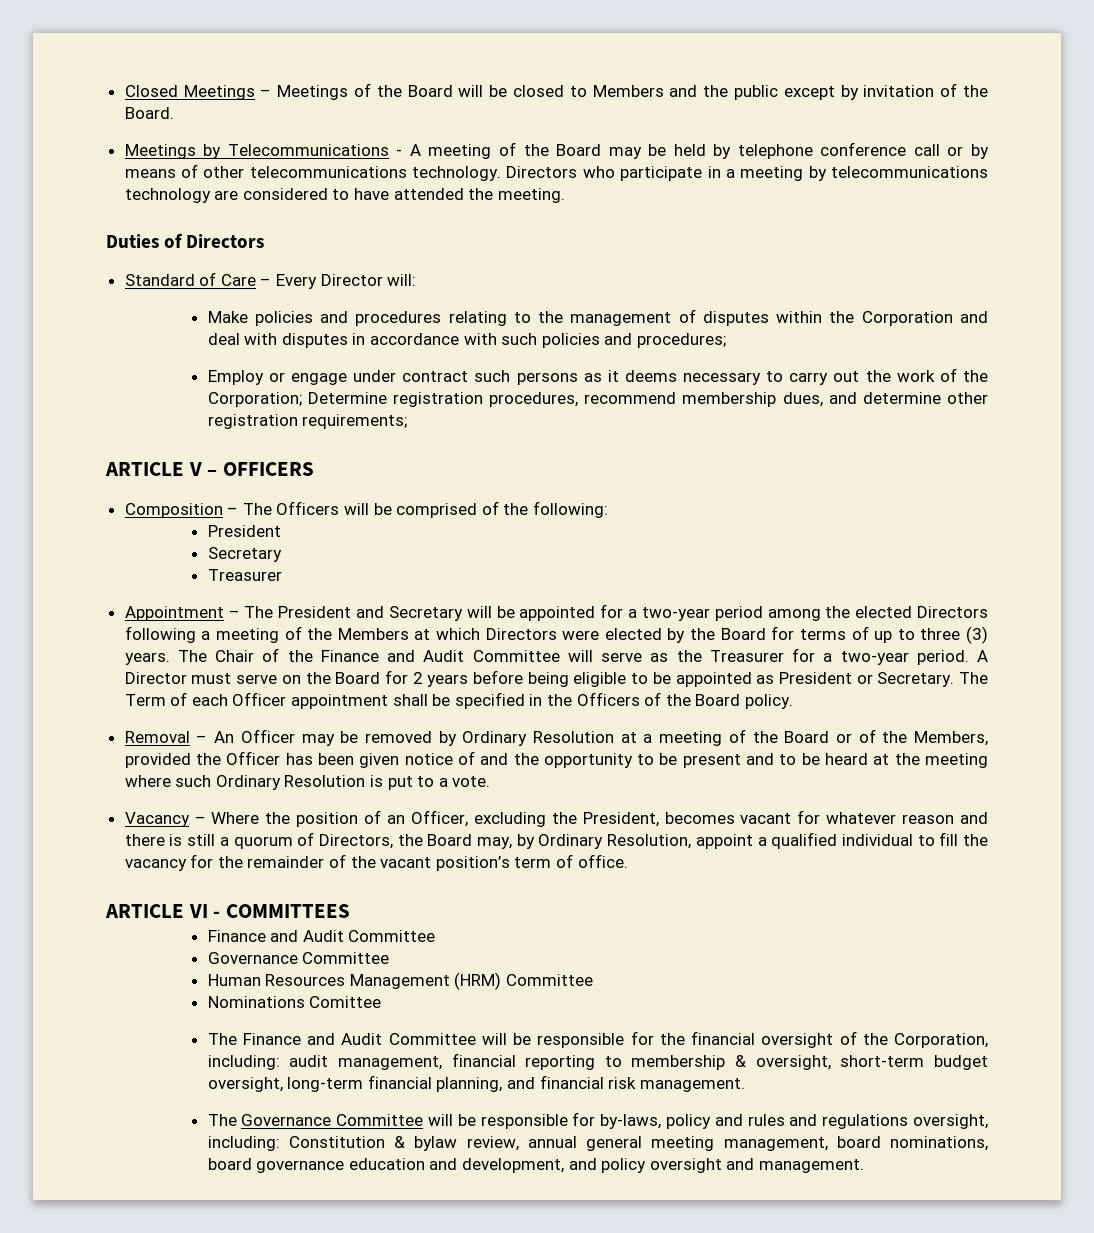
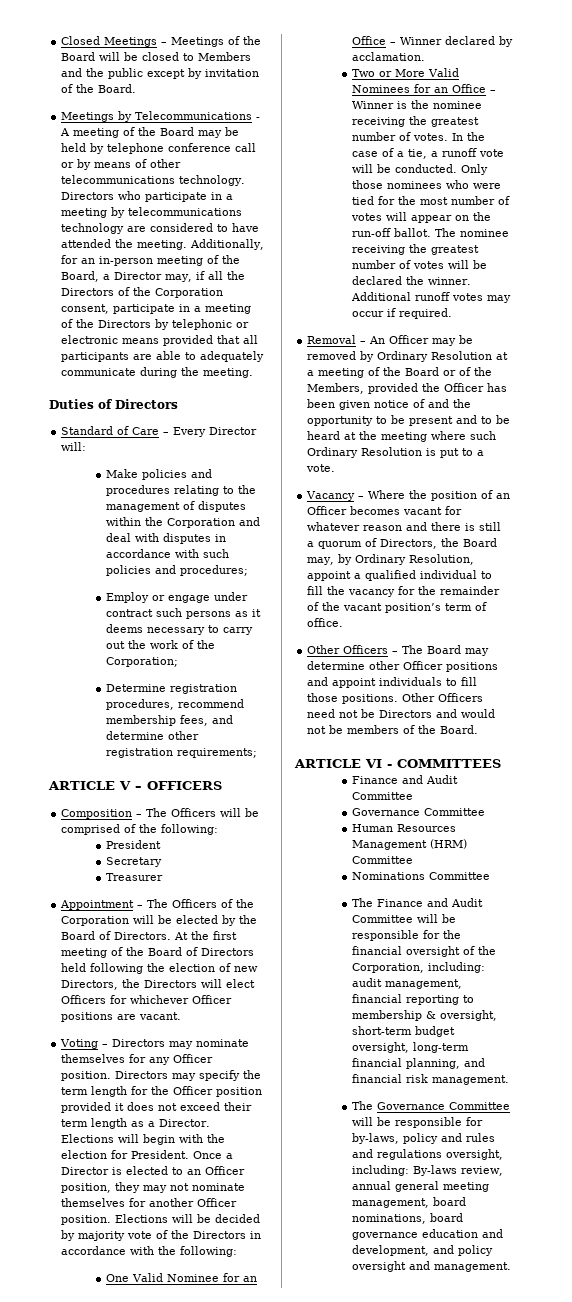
+ Additionally, for an in-person meeting of the Board, a Director may, if all the Directors of the Corporation consent, participate in a meeting of the Directors by telephonic or electronic means provided that all participants are able to adequately communicate during the meeting.
- Employ or engage under contract such persons as it deems necessary to carry out the work of the Corporation; Determine registration procedures, recommend membership dues, and determine other registration requirements;
+ Employ or engage under contract such persons as it deems necessary to carry out the work of the Corporation;
+ Determine registration procedures, recommend membership fees, and determine other registration requirements;
- Appointment – The President and Secretary will be appointed for a two-year period among the elected Directors following a meeting of the Members at which Directors were elected by the Board for terms of up to three (3) years. The Chair of the Finance and Audit Committee will serve as the Treasurer for a two-year period. A Director must serve on the Board for 2 years before being eligible to be appointed as President or Secretary. The Term of each Officer appointment shall be specified in the Officers of the Board policy.
+ Appointment – The Officers of the Corporation will be elected by the Board of Directors. At the first meeting of the Board of Directors held following the election of new Directors, the Directors will elect Officers for whichever Officer positions are vacant.
+ Voting – Directors may nominate themselves for any Officer position. Directors may specify the term length for the Officer position provided it does not exceed their term length as a Director. Elections will begin with the election for President. Once a Director is elected to an Officer position, they may not nominate themselves for another Officer position. Elections will be decided by majority vote of the Directors in accordance with the following:
+ One Valid Nominee for an Office – Winner declared by acclamation.
+ Two or More Valid Nominees for an Office – Winner is the nominee receiving the greatest number of votes. In the case of a tie, a runoff vote will be conducted. Only those nominees who were tied for the most number of votes will appear on the run-off ballot. The nominee receiving the greatest number of votes will be declared the winner. Additional runoff votes may occur if required.
- Vacancy – Where the position of an Officer, excluding the President, becomes vacant for whatever reason and there is still a quorum of Directors, the Board may, by Ordinary Resolution, appoint a qualified individual to fill the vacancy for the remainder of the vacant position’s term of office.
+ Vacancy – Where the position of an Officer becomes vacant for whatever reason and there is still a quorum of Directors, the Board may, by Ordinary Resolution, appoint a qualified individual to fill the vacancy for the remainder of the vacant position’s term of office.
+ Other Officers – The Board may determine other Officer positions and appoint individuals to fill those positions. Other Officers need not be Directors and would not be members of the Board.
- Nominations Comittee
+ Nominations Committee
- The Governance Committee will be responsible for by-laws, policy and rules and regulations oversight, including: Constitution & bylaw review, annual general meeting management, board nominations, board governance education and development, and policy oversight and management.
+ The Governance Committee will be responsible for by-laws, policy and rules and regulations oversight, including: By-laws review, annual general meeting management, board nominations, board governance education and development, and policy oversight and management.

